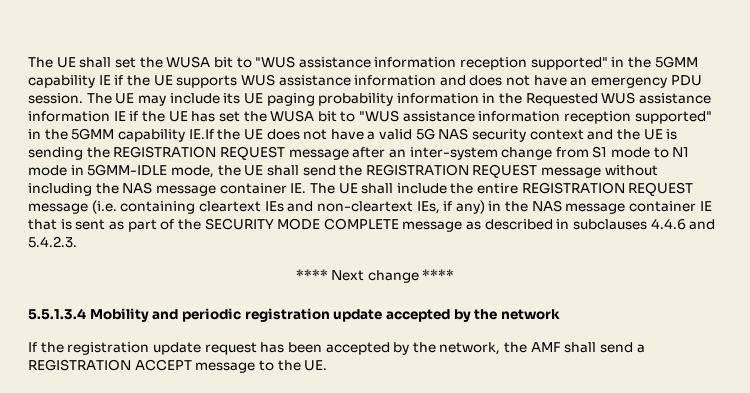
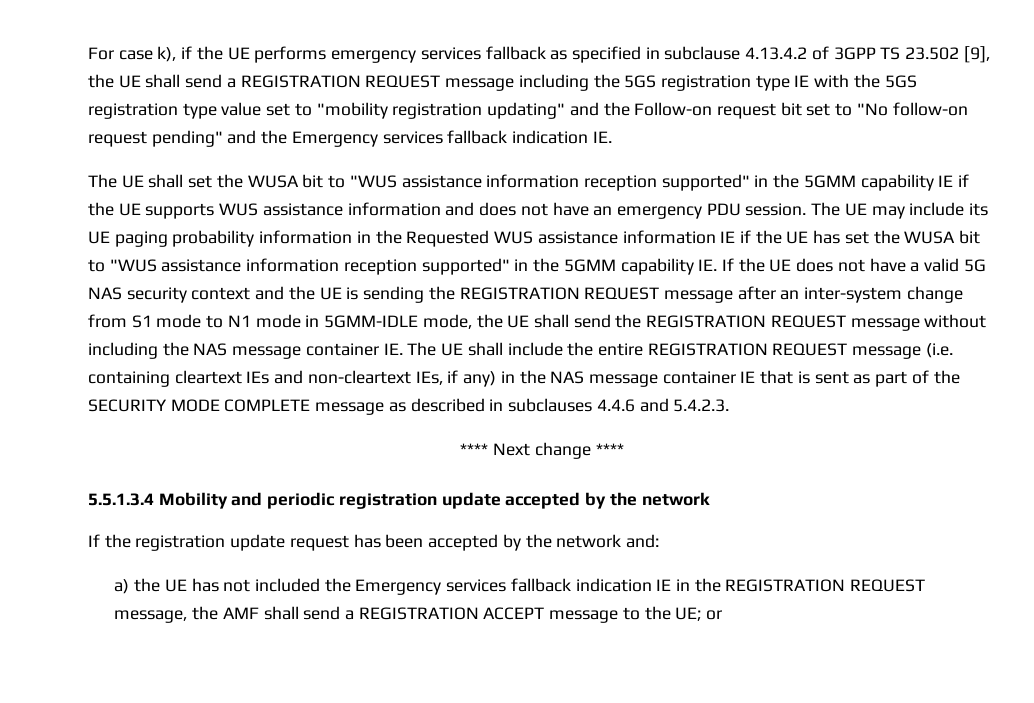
+ For case k), if the UE performs emergency services fallback as specified in subclause 4.13.4.2 of 3GPP TS 23.502 [9], the UE shall send a REGISTRATION REQUEST message including the 5GS registration type IE with the 5GS registration type value set to "mobility registration updating" and the Follow-on request bit set to "No follow-on request pending" and the Emergency services fallback indication IE.
- The UE may include its UE paging probability information in the Requested WUS assistance information IE if the UE has set the WUSA bit to "WUS assistance information reception supported" in the 5GMM capability IE.If the UE does not have a valid 5G NAS security context and the UE is sending the REGISTRATION REQUEST message after an inter-system change from S1 mode to N1 mode in 5GMM-IDLE mode, the UE shall send the REGISTRATION REQUEST message without including the NAS message container IE. The UE shall include the entire REGISTRATION REQUEST message (i.e. containing cleartext IEs and non-cleartext IEs, if any) in the NAS message container IE that is sent as part of the SECURITY MODE COMPLETE message as described in subclauses 4.4.6 and 5.4.2.3.
+ The UE may include its UE paging probability information in the Requested WUS assistance information IE if the UE has set the WUSA bit to "WUS assistance information reception supported" in the 5GMM capability IE. If the UE does not have a valid 5G NAS security context and the UE is sending the REGISTRATION REQUEST message after an inter-system change from S1 mode to N1 mode in 5GMM-IDLE mode, the UE shall send the REGISTRATION REQUEST message without including the NAS message container IE. The UE shall include the entire REGISTRATION REQUEST message (i.e. containing cleartext IEs and non-cleartext IEs, if any) in the NAS message container IE that is sent as part of the SECURITY MODE COMPLETE message as described in subclauses 4.4.6 and 5.4.2.3.
- If the registration update request has been accepted by the network, the AMF shall send a REGISTRATION ACCEPT message to the UE.
+ If the registration update request has been accepted by the network and:
+ a) the UE has not included the Emergency services fallback indication IE in the REGISTRATION REQUEST message, the AMF shall send a REGISTRATION ACCEPT message to the UE; or

